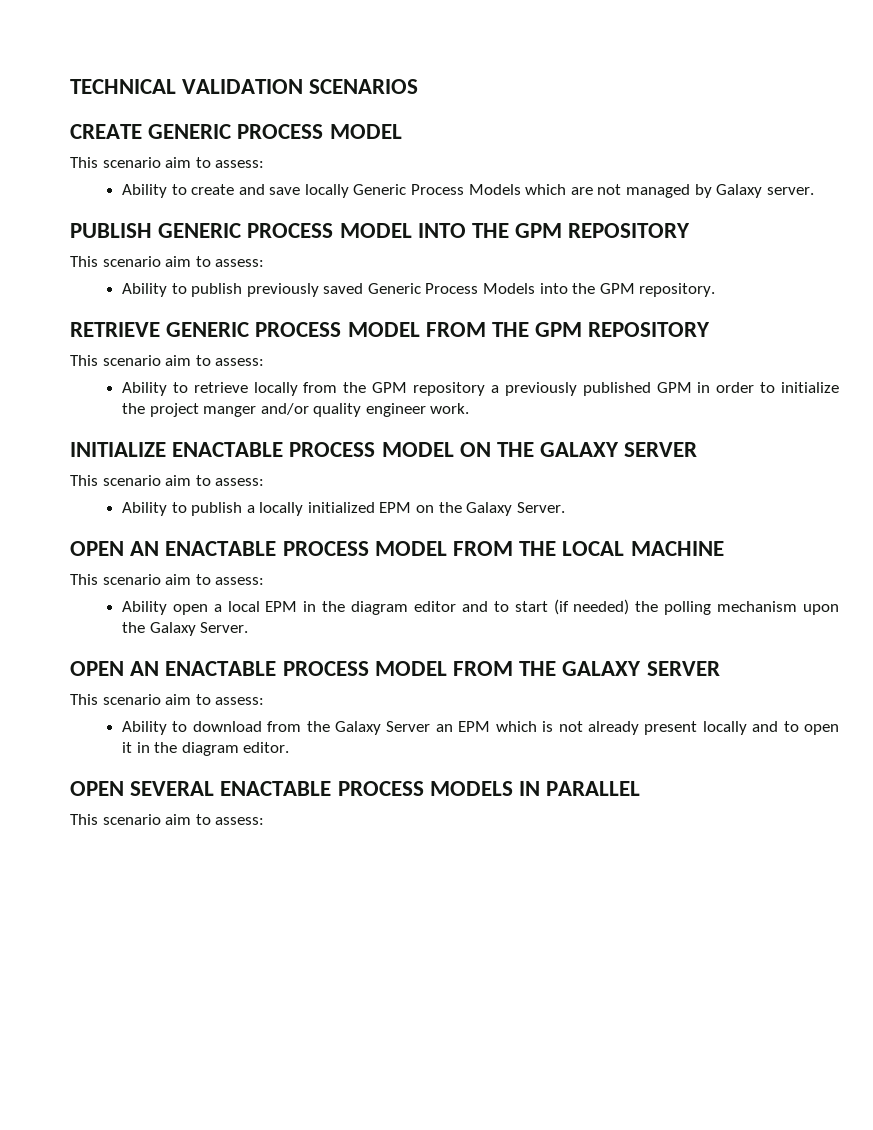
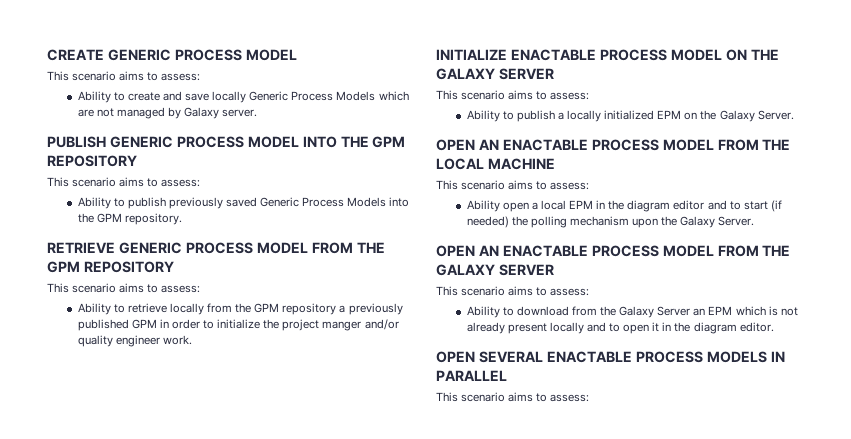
- TECHNICAL VALIDATION SCENARIOS
  CREATE GENERIC PROCESS MODEL
- This scenario aim to assess:
+ This scenario aims to assess:
  PUBLISH GENERIC PROCESS MODEL INTO THE GPM REPOSITORY
- This scenario aim to assess:
+ This scenario aims to assess:
  RETRIEVE GENERIC PROCESS MODEL FROM THE GPM REPOSITORY
- This scenario aim to assess:
+ This scenario aims to assess:
  INITIALIZE ENACTABLE PROCESS MODEL ON THE GALAXY SERVER
- This scenario aim to assess:
+ This scenario aims to assess:
  OPEN AN ENACTABLE PROCESS MODEL FROM THE LOCAL MACHINE
- This scenario aim to assess:
+ This scenario aims to assess:
  OPEN AN ENACTABLE PROCESS MODEL FROM THE GALAXY SERVER
- This scenario aim to assess:
+ This scenario aims to assess:
  OPEN SEVERAL ENACTABLE PROCESS MODELS IN PARALLEL
- This scenario aim to assess:
+ This scenario aims to assess:

